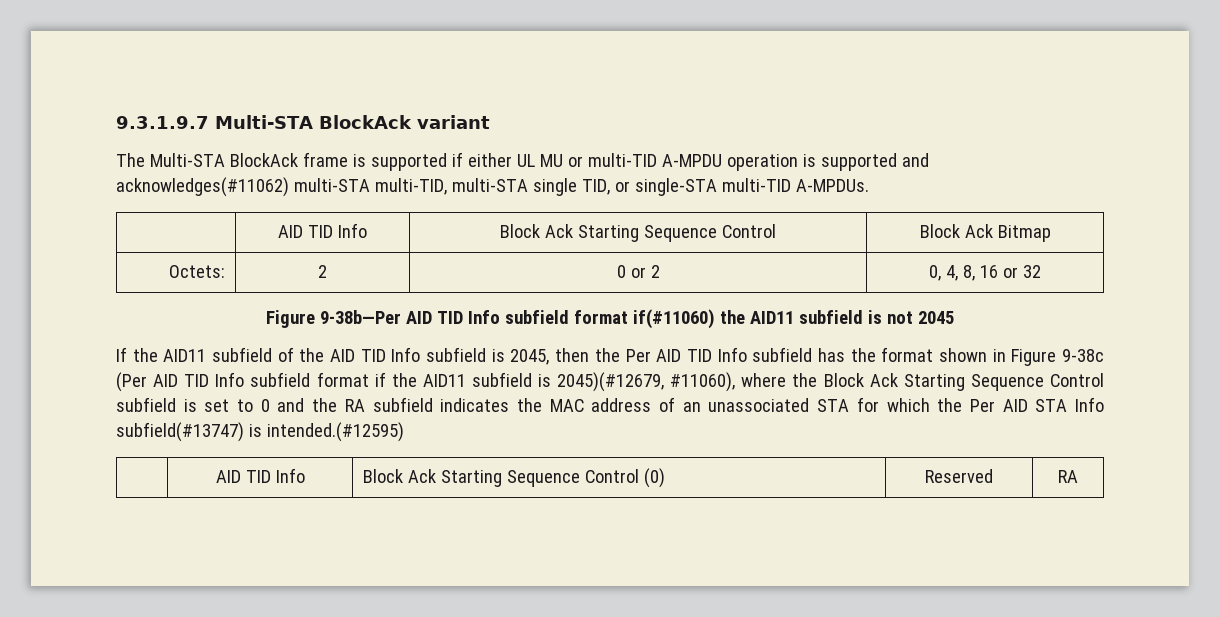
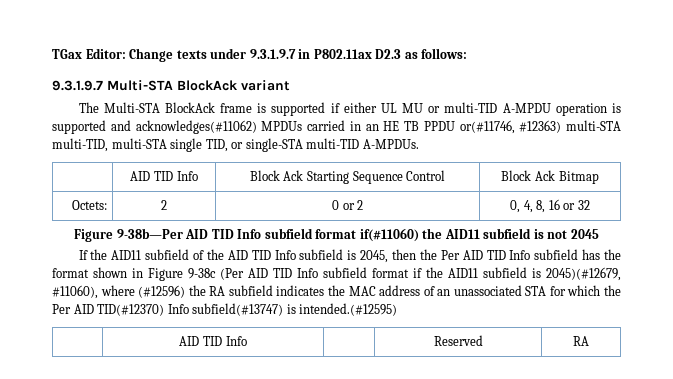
+ TGax Editor: Change texts under 9.3.1.9.7 in P802.11ax D2.3 as follows:
- The Multi-STA BlockAck frame is supported if either UL MU or multi-TID A-MPDU operation is supported and acknowledges(#11062) multi-STA multi-TID, multi-STA single TID, or single-STA multi-TID A-MPDUs.
+ The Multi-STA BlockAck frame is supported if either UL MU or multi-TID A-MPDU operation is supported and acknowledges(#11062) MPDUs carried in an HE TB PPDU or(#11746, #12363) multi-STA multi-TID, multi-STA single TID, or single-STA multi-TID A-MPDUs.
- If the AID11 subfield of the AID TID Info subfield is 2045, then the Per AID TID Info subfield has the format shown in Figure 9-38c (Per AID TID Info subfield format if the AID11 subfield is 2045)(#12679, #11060), where the Block Ack Starting Sequence Control subfield is set to 0 and the RA subfield indicates the MAC address of an unassociated STA for which the Per AID STA Info subfield(#13747) is intended.(#12595)
+ If the AID11 subfield of the AID TID Info subfield is 2045, then the Per AID TID Info subfield has the format shown in Figure 9-38c (Per AID TID Info subfield format if the AID11 subfield is 2045)(#12679, #11060), where (#12596) the RA subfield indicates the MAC address of an unassociated STA for which the Per AID TID(#12370) Info subfield(#13747) is intended.(#12595)
- | AID TID Info | Block Ack Starting Sequence Control (0) | Reserved | RA
+ | AID TID Info | | Reserved | RA

